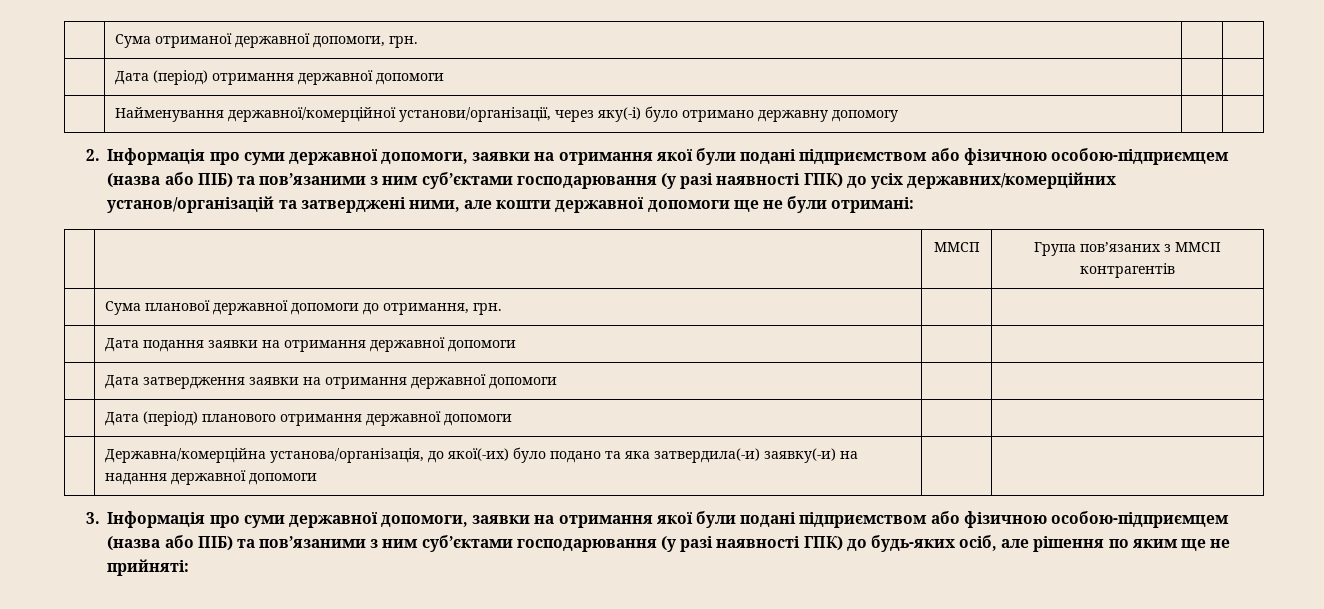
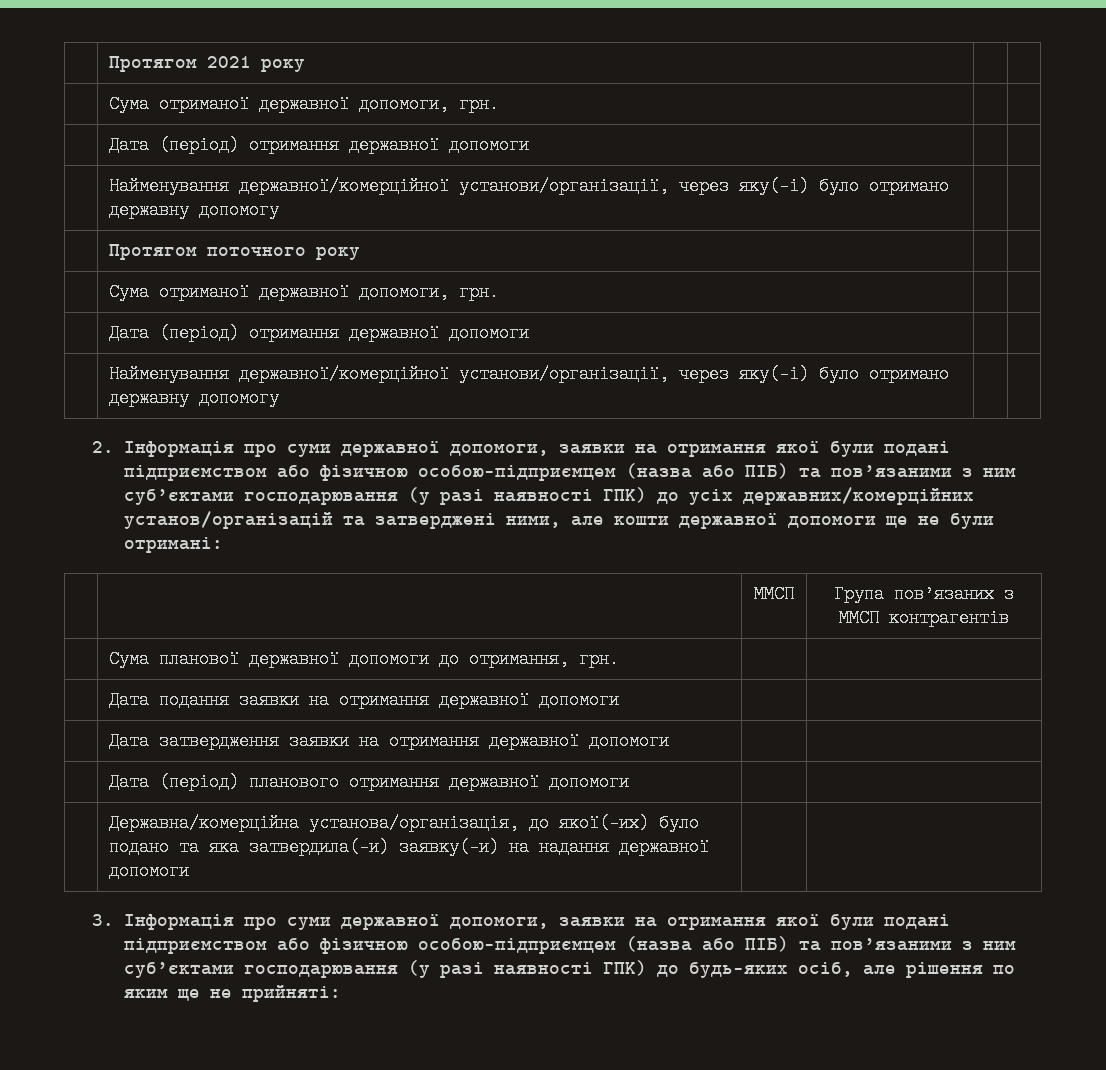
+ | Протягом 2021 року | |
+ | Сума отриманої державної допомоги, грн. | |
+ | Дата (період) отримання державної допомоги | |
+ | Найменування державної/комерційної установи/організації, через яку(-і) було отримано державну допомогу | |
+ | Протягом поточного року | |

